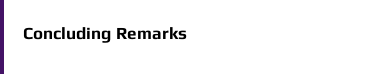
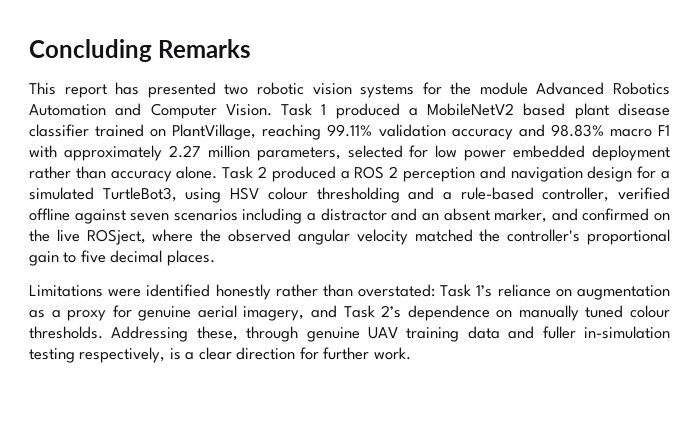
+ This report has presented two robotic vision systems for the module Advanced Robotics Automation and Computer Vision. Task 1 produced a MobileNetV2 based plant disease classifier trained on PlantVillage, reaching 99.11% validation accuracy and 98.83% macro F1 with approximately 2.27 million parameters, selected for low power embedded deployment rather than accuracy alone. Task 2 produced a ROS 2 perception and navigation design for a simulated TurtleBot3, using HSV colour thresholding and a rule-based controller, verified offline against seven scenarios including a distractor and an absent marker, and confirmed on the live ROSject, where the observed angular velocity matched the controller's proportional gain to five decimal places.
+ Limitations were identified honestly rather than overstated: Task 1’s reliance on augmentation as a proxy for genuine aerial imagery, and Task 2’s dependence on manually tuned colour thresholds. Addressing these, through genuine UAV training data and fuller in-simulation testing respectively, is a clear direction for further work.

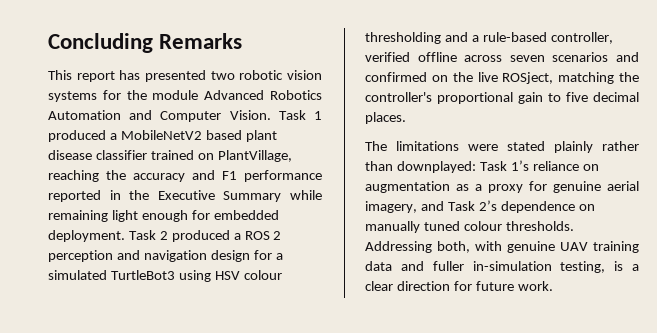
- Task 1 produced a MobileNetV2 based plant disease classifier trained on PlantVillage, reaching 99.11% validation accuracy and 98.83% macro F1 with approximately 2.27 million parameters, selected for low power embedded deployment rather than accuracy alone.
+ Task 1 produced a MobileNetV2 based plant disease classifier trained on PlantVillage, reaching the accuracy and F1 performance reported in the Executive Summary while remaining light enough for embedded deployment.
- Task 2 produced a ROS 2 perception and navigation design for a simulated TurtleBot3, using HSV colour thresholding and a rule-based controller, verified offline against seven scenarios including a distractor and an absent marker, and confirmed on the live ROSject, where the observed angular velocity matched the controller's proportional gain to five decimal places.
+ Task 2 produced a ROS 2 perception and navigation design for a simulated TurtleBot3 using HSV colour thresholding and a rule-based controller, verified offline across seven scenarios and confirmed on the live ROSject, matching the controller's proportional gain to five decimal places.
- Limitations were identified honestly rather than overstated: Task 1’s reliance on augmentation as a proxy for genuine aerial imagery, and Task 2’s dependence on manually tuned colour thresholds.
+ The limitations were stated plainly rather than downplayed: Task 1’s reliance on augmentation as a proxy for genuine aerial imagery, and Task 2’s dependence on manually tuned colour thresholds.
- Addressing these, through genuine UAV training data and fuller in-simulation testing respectively, is a clear direction for further work.
+ Addressing both, with genuine UAV training data and fuller in-simulation testing, is a clear direction for future work.

